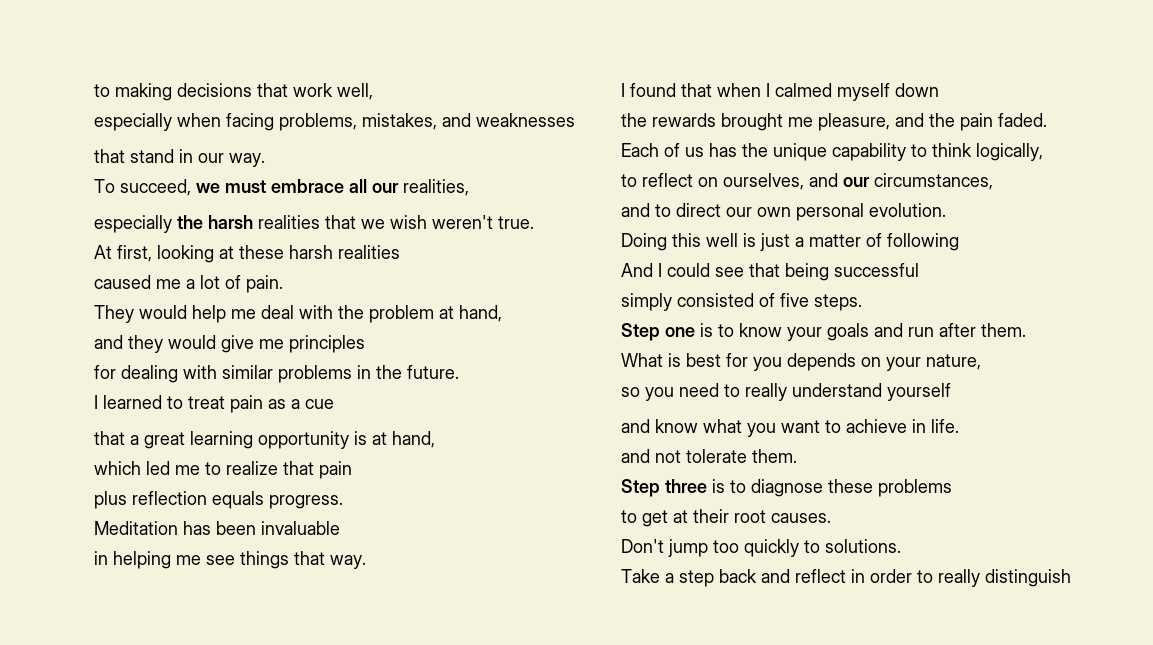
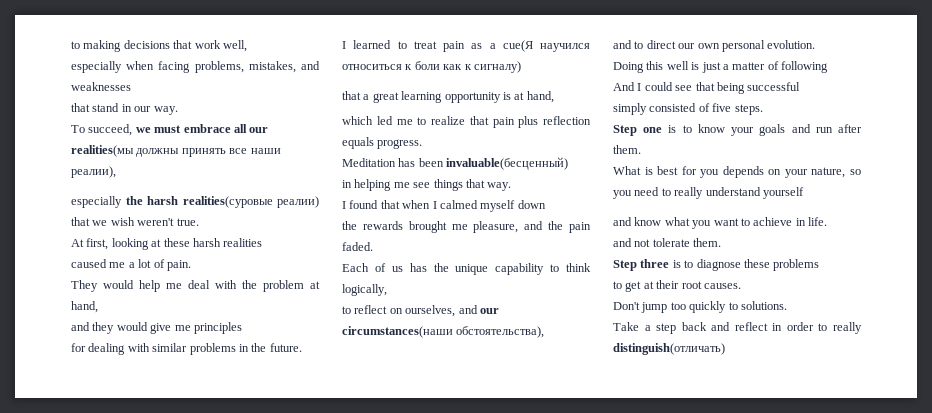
- To succeed, we must embrace all our realities,
+ To succeed, we must embrace all our realities(мы должны принять все наши реалии),
- especially the harsh realities that we wish weren't true.
+ especially the harsh realities(суровые реалии) that we wish weren't true.
- I learned to treat pain as a cue
+ I learned to treat pain as a cue(Я научился относиться к боли как к сигналу)
- which led me to realize that pain
- plus reflection equals progress.
+ which led me to realize that pain plus reflection equals progress.
- Meditation has been invaluable
+ Meditation has been invaluable(бесценный)
- to reflect on ourselves, and our circumstances,
+ to reflect on ourselves, and our circumstances(наши обстоятельства),
- What is best for you depends on your nature,
- so you need to really understand yourself
+ What is best for you depends on your nature, so you need to really understand yourself
- Take a step back and reflect in order to really distinguish
+ Take a step back and reflect in order to really distinguish(отличать)

